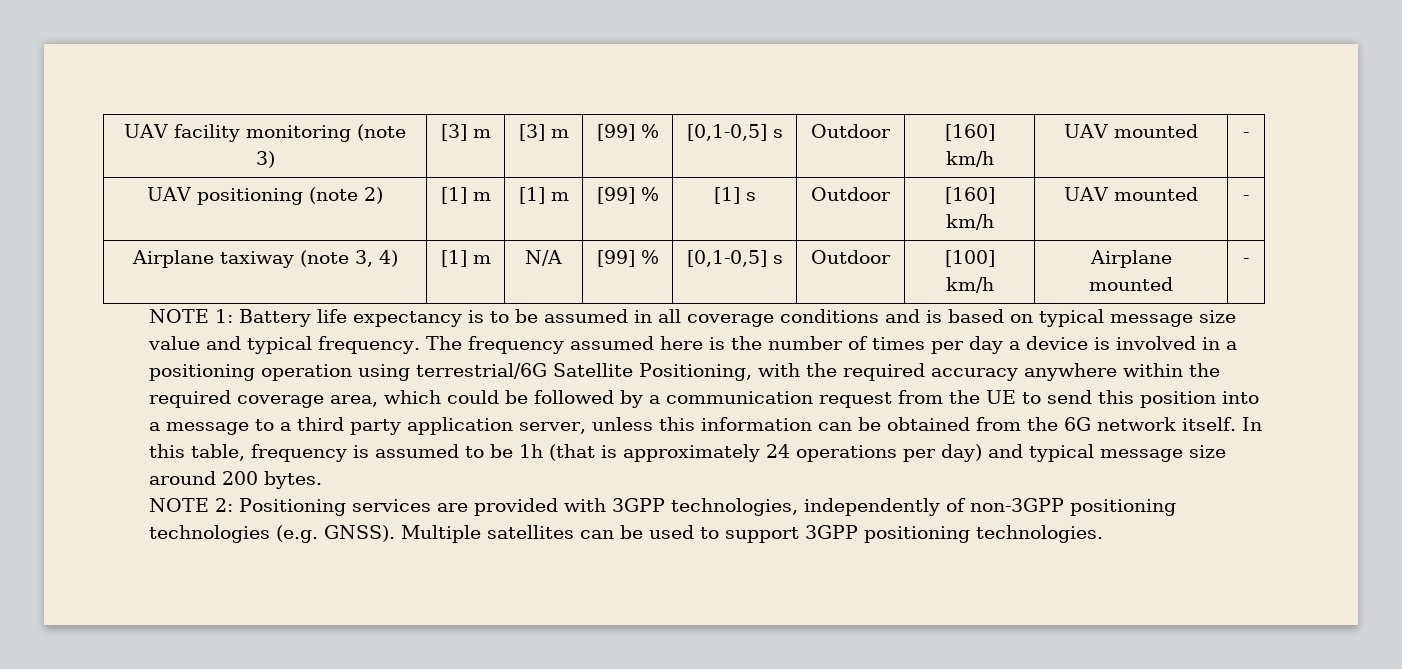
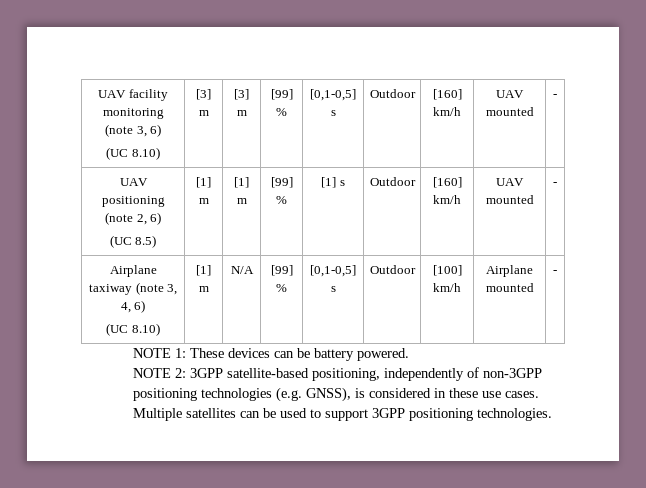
- UAV facility monitoring (note 3) | [3] m | [3] m | [99] % | [0,1-0,5] s | Outdoor | [160] km/h | UAV mounted | -
+ UAV facility monitoring (note 3, 6)
+ (UC 8.10) | [3] m | [3] m | [99] % | [0,1-0,5] s | Outdoor | [160] km/h | UAV mounted | -
- UAV positioning (note 2) | [1] m | [1] m | [99] % | [1] s | Outdoor | [160] km/h | UAV mounted | -
+ UAV positioning (note 2, 6)
+ (UC 8.5) | [1] m | [1] m | [99] % | [1] s | Outdoor | [160] km/h | UAV mounted | -
- Airplane taxiway (note 3, 4) | [1] m | N/A | [99] % | [0,1-0,5] s | Outdoor | [100] km/h | Airplane mounted | -
+ Airplane taxiway (note 3, 4, 6)
+ (UC 8.10) | [1] m | N/A | [99] % | [0,1-0,5] s | Outdoor | [100] km/h | Airplane mounted | -
- NOTE 1: Battery life expectancy is to be assumed in all coverage conditions and is based on typical message size value and typical frequency. The frequency assumed here is the number of times per day a device is involved in a positioning operation using terrestrial/6G Satellite Positioning, with the required accuracy anywhere within the required coverage area, which could be followed by a communication request from the UE to send this position into a message to a third party application server, unless this information can be obtained from the 6G network itself. In this table, frequency is assumed to be 1h (that is approximately 24 operations per day) and typical message size around 200 bytes.
- NOTE 2: Positioning services are provided with 3GPP technologies, independently of non-3GPP positioning technologies (e.g. GNSS).
+ NOTE 1: These devices can be battery powered.
+ NOTE 2: 3GPP satellite-based positioning, independently of non-3GPP positioning technologies (e.g. GNSS), is considered in these use cases.

